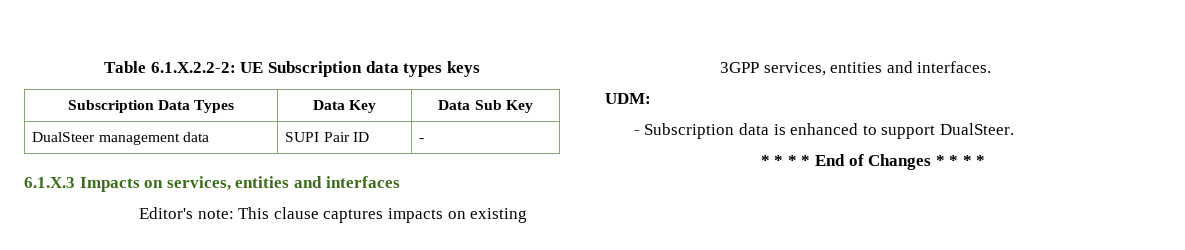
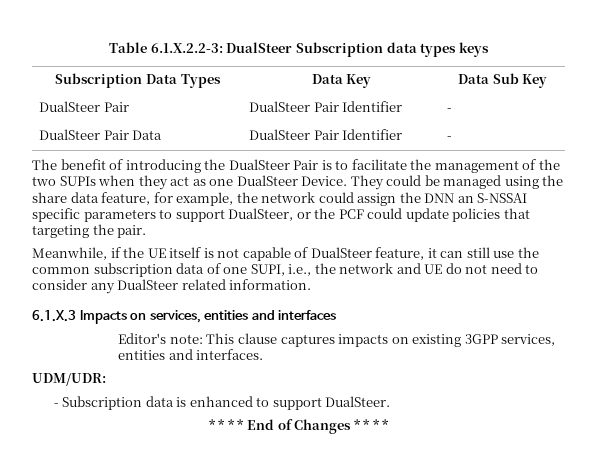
- Table 6.1.X.2.2-2: UE Subscription data types keys
+ Table 6.1.X.2.2-3: DualSteer Subscription data types keys
- DualSteer management data | SUPI Pair ID | -
+ DualSteer Pair | DualSteer Pair Identifier | -
+ DualSteer Pair Data | DualSteer Pair Identifier | -
+ The benefit of introducing the DualSteer Pair is to facilitate the management of the two SUPIs when they act as one DualSteer Device. They could be managed using the share data feature, for example, the network could assign the DNN an S-NSSAI specific parameters to support DualSteer, or the PCF could update policies that targeting the pair.
+ Meanwhile, if the UE itself is not capable of DualSteer feature, it can still use the common subscription data of one SUPI, i.e., the network and UE do not need to consider any DualSteer related information.
- UDM:
+ UDM/UDR:

